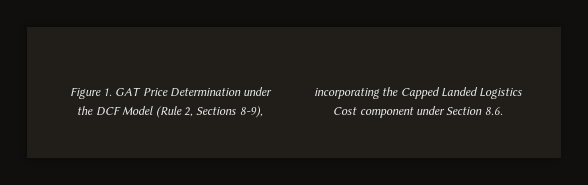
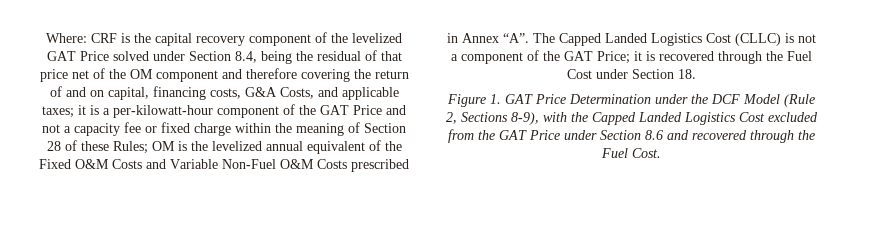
+ Where: CRF is the capital recovery component of the levelized GAT Price solved under Section 8.4, being the residual of that price net of the OM component and therefore covering the return of and on capital, financing costs, G&A Costs, and applicable taxes; it is a per-kilowatt-hour component of the GAT Price and not a capacity fee or fixed charge within the meaning of Section 28 of these Rules; OM is the levelized annual equivalent of the Fixed O&M Costs and Variable Non-Fuel O&M Costs prescribed in Annex “A”. The Capped Landed Logistics Cost (CLLC) is not a component of the GAT Price; it is recovered through the Fuel Cost under Section 18.
- Figure 1. GAT Price Determination under the DCF Model (Rule 2, Sections 8-9), incorporating the Capped Landed Logistics Cost component under Section 8.6.
+ Figure 1. GAT Price Determination under the DCF Model (Rule 2, Sections 8-9), with the Capped Landed Logistics Cost excluded from the GAT Price under Section 8.6 and recovered through the Fuel Cost.

